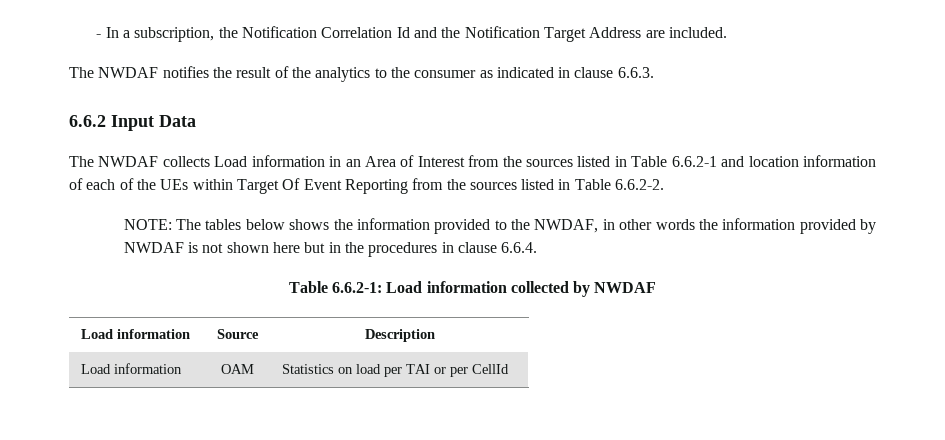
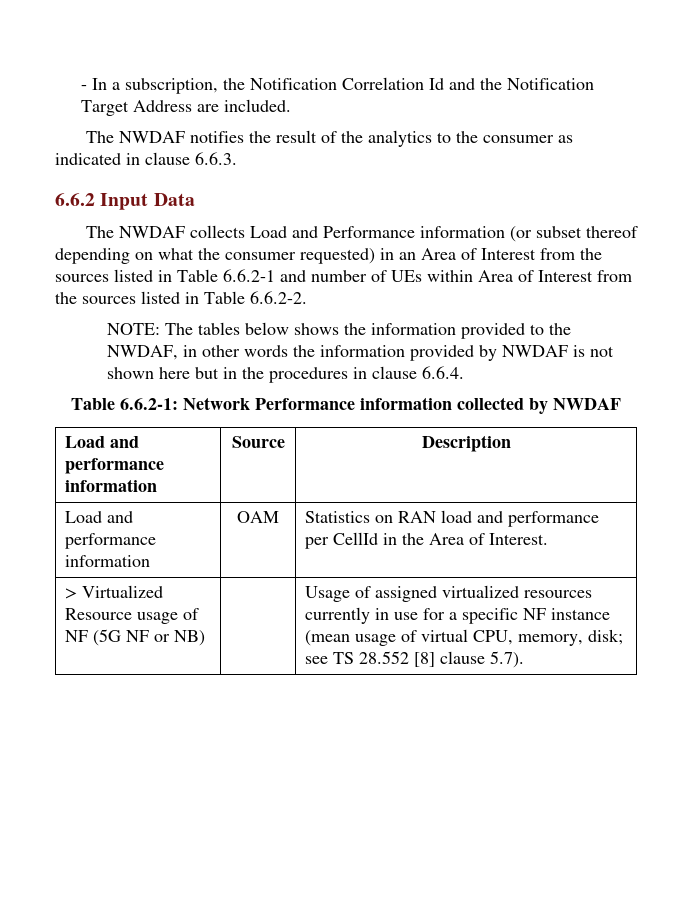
- The NWDAF collects Load information in an Area of Interest from the sources listed in Table 6.6.2-1 and location information of each of the UEs within Target Of Event Reporting from the sources listed in Table 6.6.2-2.
+ The NWDAF collects Load and Performance information (or subset thereof depending on what the consumer requested) in an Area of Interest from the sources listed in Table 6.6.2-1 and number of UEs within Area of Interest from the sources listed in Table 6.6.2-2.
- Table 6.6.2-1: Load information collected by NWDAF
+ Table 6.6.2-1: Network Performance information collected by NWDAF
- Load information | Source | Description
+ Load and performance information | Source | Description
- Load information | OAM | Statistics on load per TAI or per CellId
+ Load and performance information | OAM | Statistics on RAN load and performance per CellId in the Area of Interest.
+ > Virtualized Resource usage of NF (5G NF or NB) | | Usage of assigned virtualized resources currently in use for a specific NF instance (mean usage of virtual CPU, memory, disk; see TS 28.552 [8] clause 5.7).

